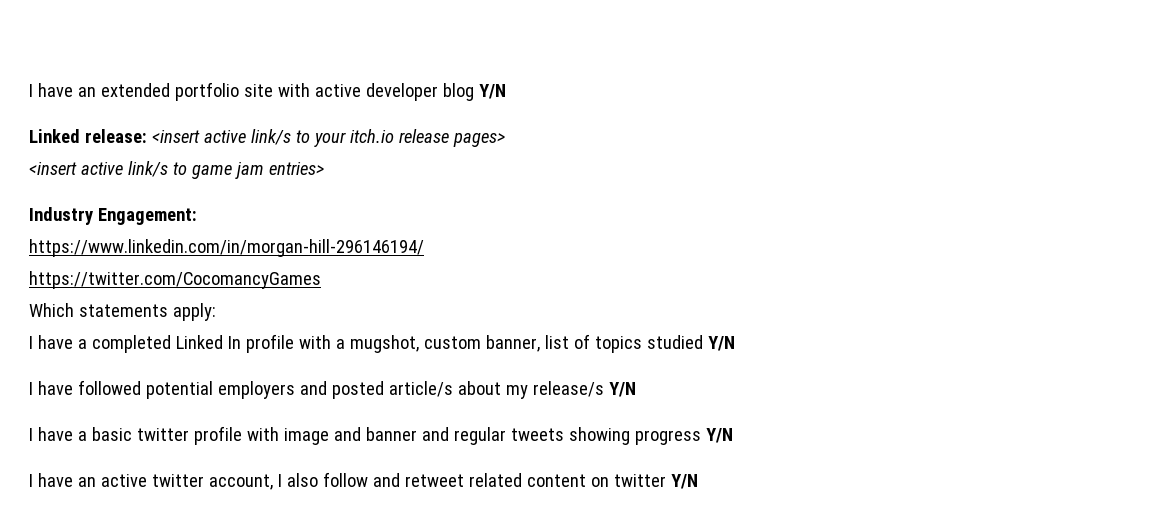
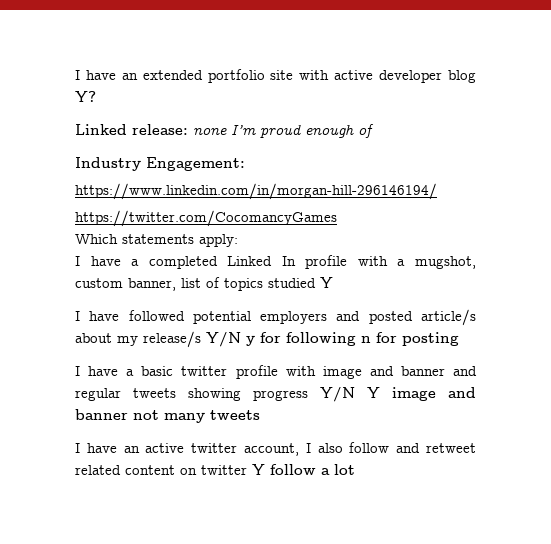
- I have an extended portfolio site with active developer blog Y/N
+ I have an extended portfolio site with active developer blog Y?
- Linked release: <insert active link/s to your itch.io release pages>
- <insert active link/s to game jam entries>
+ Linked release: none I’m proud enough of
- I have a completed Linked In profile with a mugshot, custom banner, list of topics studied Y/N
+ I have a completed Linked In profile with a mugshot, custom banner, list of topics studied Y
- I have followed potential employers and posted article/s about my release/s Y/N
+ I have followed potential employers and posted article/s about my release/s Y/N y for following n for posting
- I have a basic twitter profile with image and banner and regular tweets showing progress Y/N
+ I have a basic twitter profile with image and banner and regular tweets showing progress Y/N Y image and banner not many tweets
- I have an active twitter account, I also follow and retweet related content on twitter Y/N
+ I have an active twitter account, I also follow and retweet related content on twitter Y follow a lot

